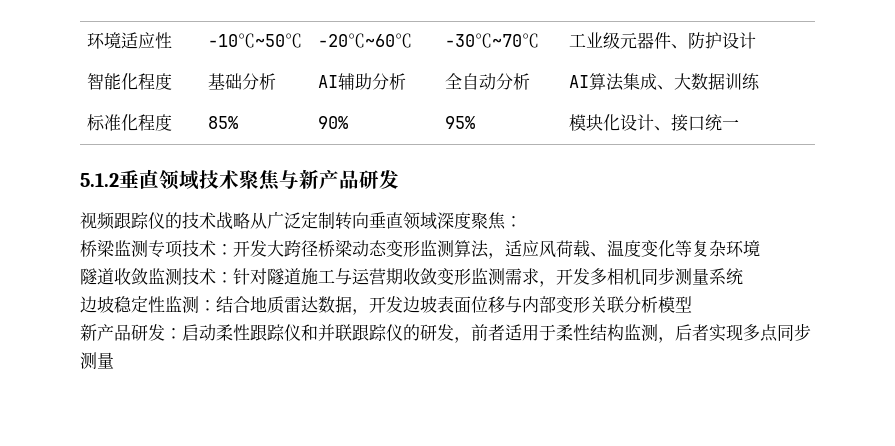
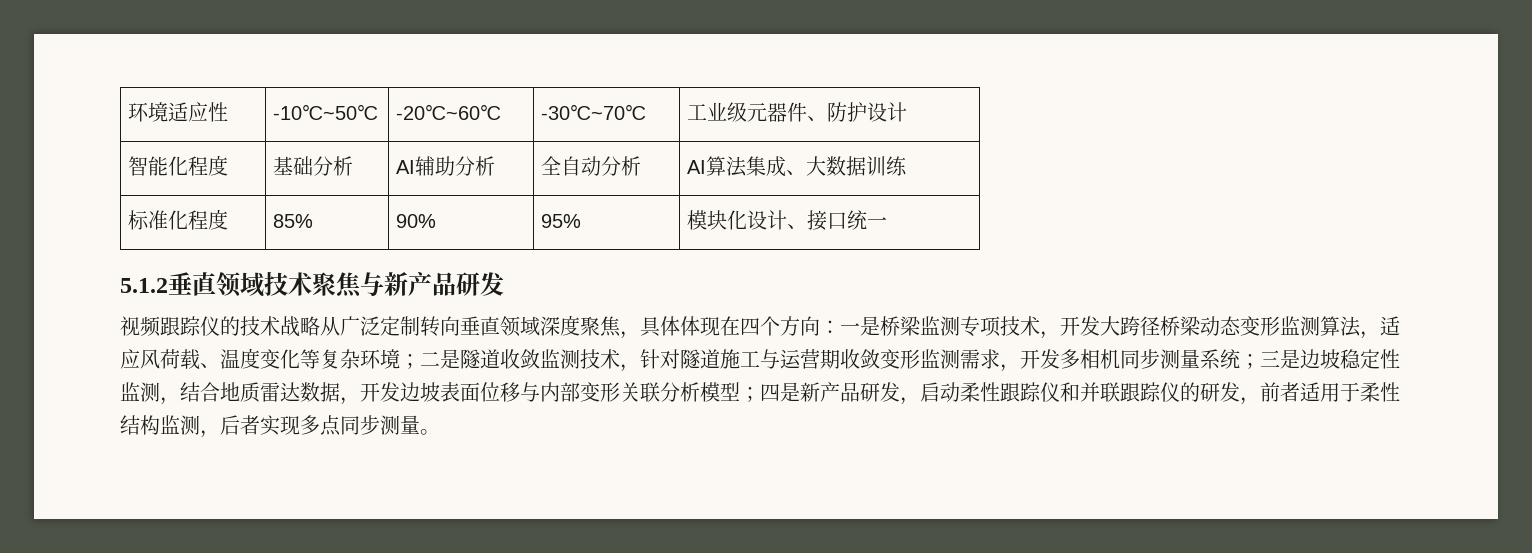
- 视频跟踪仪的技术战略从广泛定制转向垂直领域深度聚焦：
- 桥梁监测专项技术：开发大跨径桥梁动态变形监测算法，适应风荷载、温度变化等复杂环境
- 隧道收敛监测技术：针对隧道施工与运营期收敛变形监测需求，开发多相机同步测量系统
- 边坡稳定性监测：结合地质雷达数据，开发边坡表面位移与内部变形关联分析模型
- 新产品研发：启动柔性跟踪仪和并联跟踪仪的研发，前者适用于柔性结构监测，后者实现多点同步测量
+ 视频跟踪仪的技术战略从广泛定制转向垂直领域深度聚焦，具体体现在四个方向：一是桥梁监测专项技术，开发大跨径桥梁动态变形监测算法，适应风荷载、温度变化等复杂环境；二是隧道收敛监测技术，针对隧道施工与运营期收敛变形监测需求，开发多相机同步测量系统；三是边坡稳定性监测，结合地质雷达数据，开发边坡表面位移与内部变形关联分析模型；四是新产品研发，启动柔性跟踪仪和并联跟踪仪的研发，前者适用于柔性结构监测，后者实现多点同步测量。

